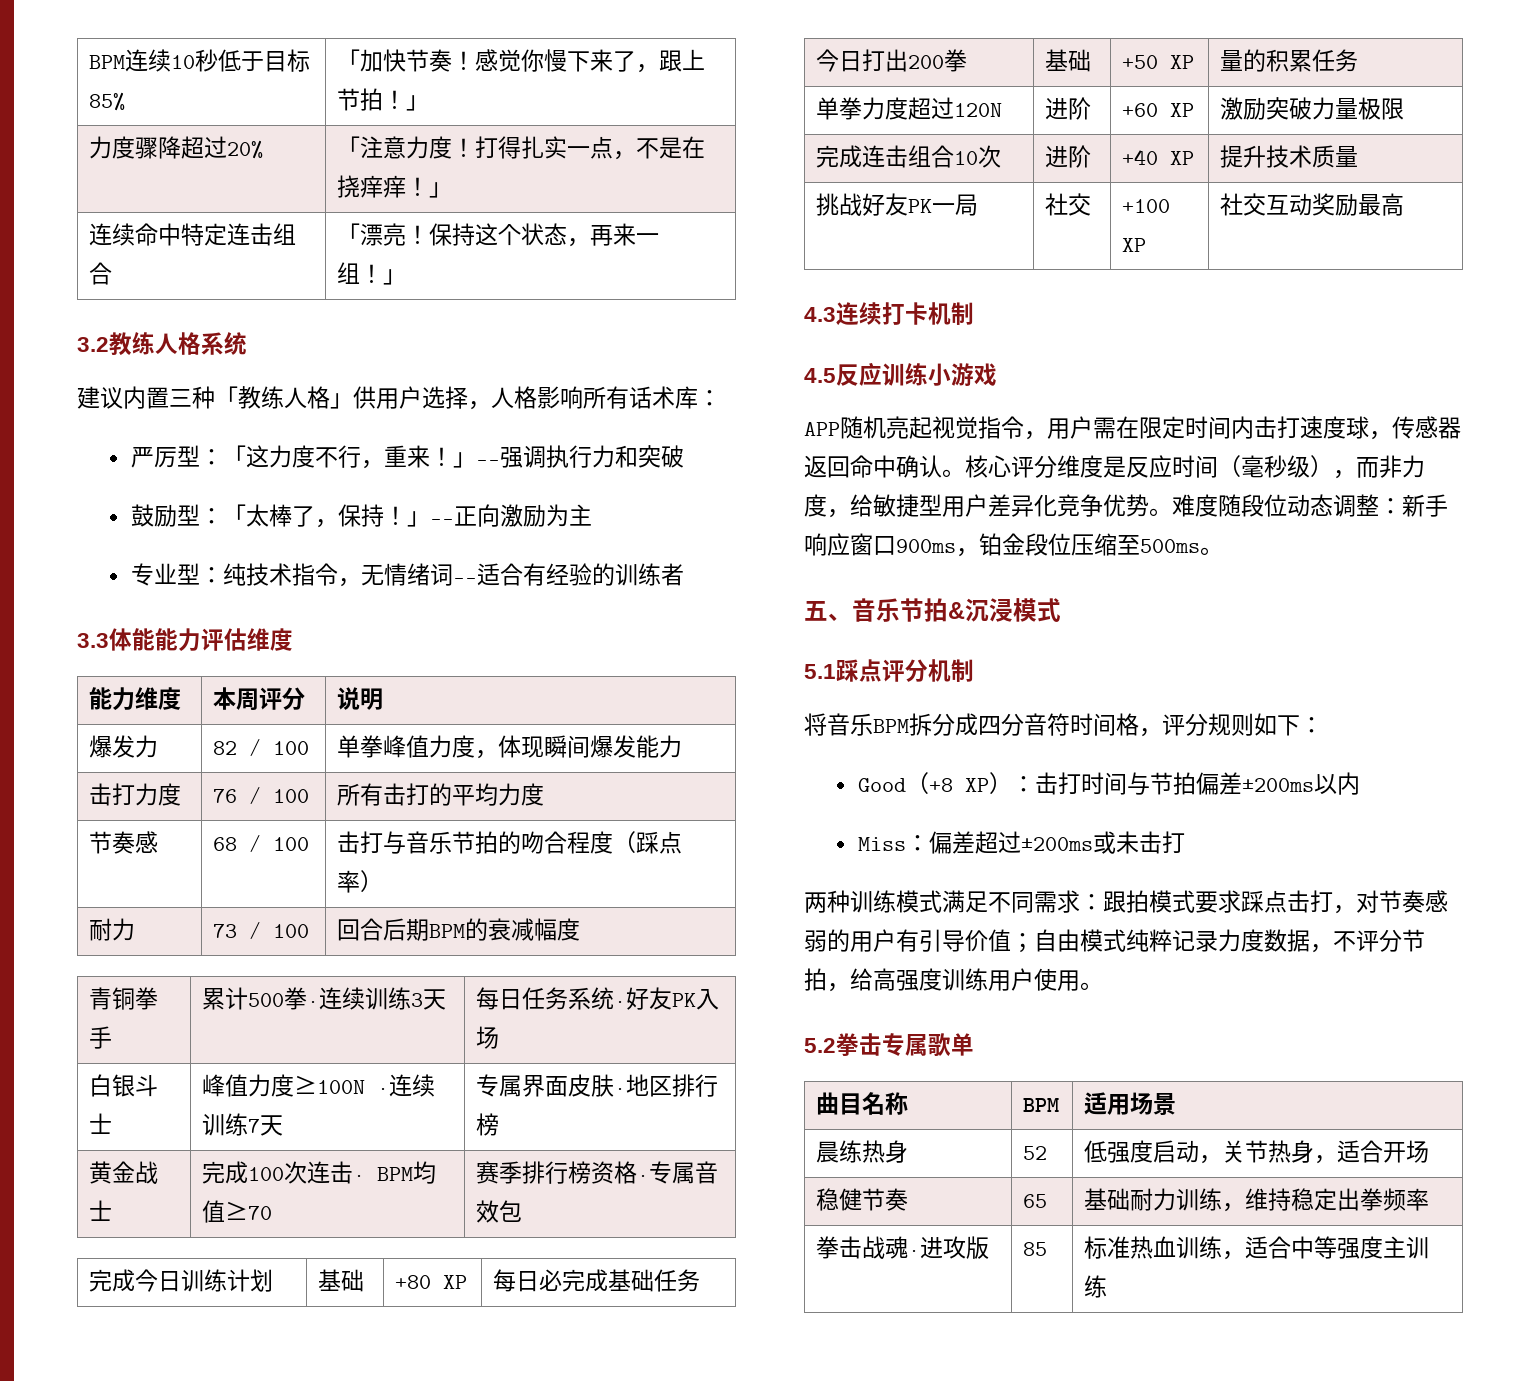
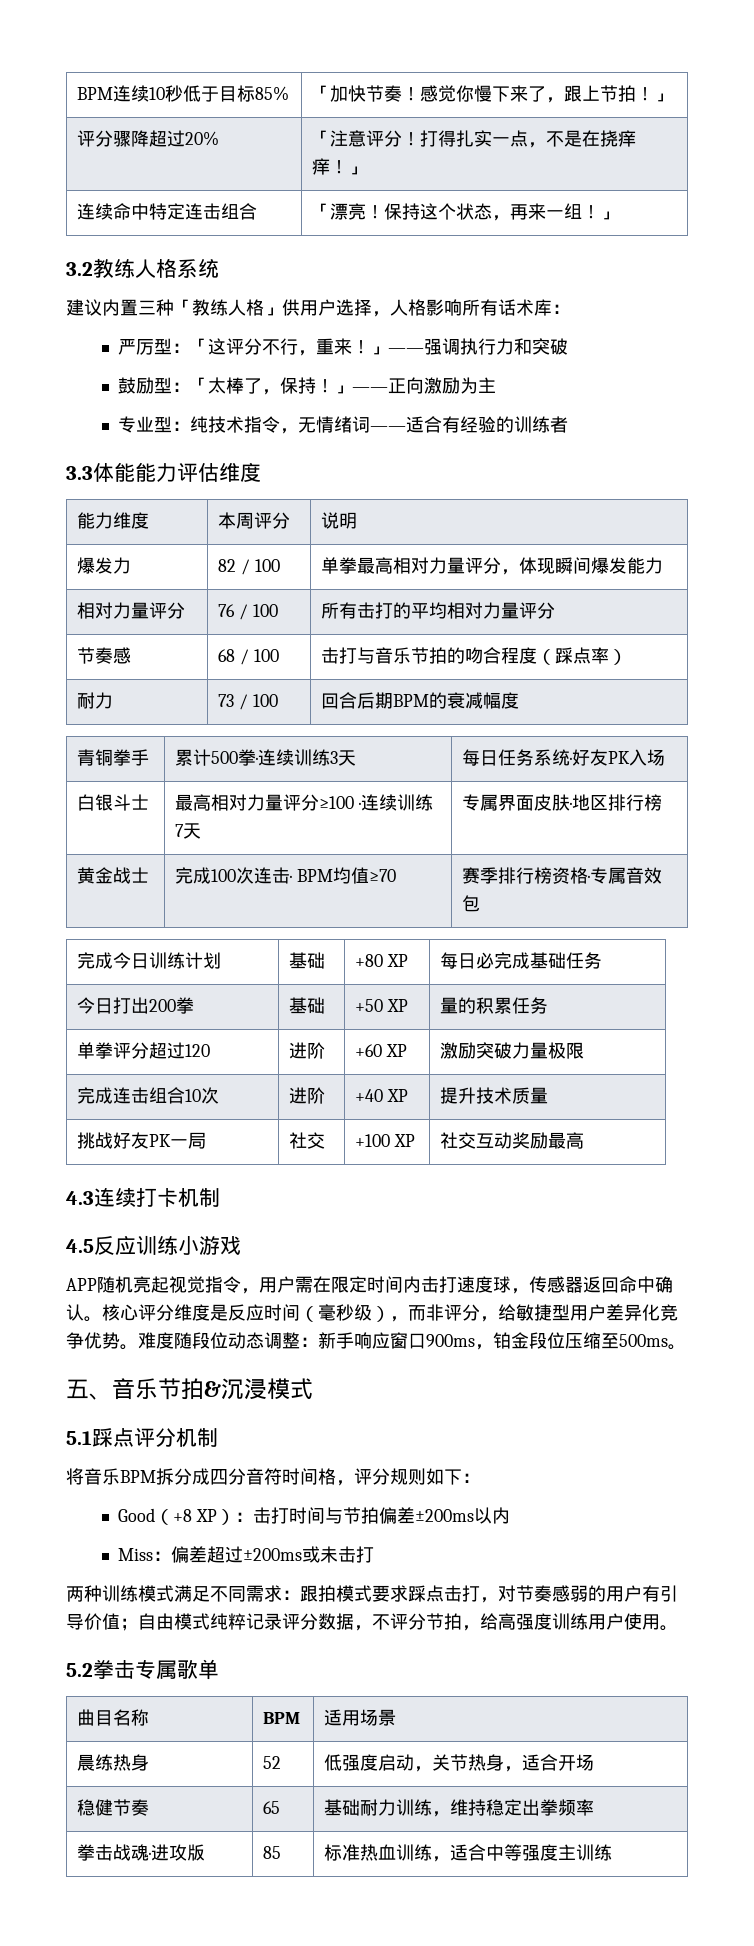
- 力度骤降超过20% | 「注意力度！打得扎实一点，不是在挠痒痒！」
+ 评分骤降超过20% | 「注意评分！打得扎实一点，不是在挠痒痒！」
- 严厉型：「这力度不行，重来！」——强调执行力和突破
+ 严厉型：「这评分不行，重来！」——强调执行力和突破
- 爆发力 | 82 / 100 | 单拳峰值力度，体现瞬间爆发能力
+ 爆发力 | 82 / 100 | 单拳最高相对力量评分，体现瞬间爆发能力
- 击打力度 | 76 / 100 | 所有击打的平均力度
+ 相对力量评分 | 76 / 100 | 所有击打的平均相对力量评分
- 白银斗士 | 峰值力度≥100N ·连续训练7天 | 专属界面皮肤·地区排行榜
+ 白银斗士 | 最高相对力量评分≥100 ·连续训练7天 | 专属界面皮肤·地区排行榜
- 单拳力度超过120N | 进阶 | +60 XP | 激励突破力量极限
+ 单拳评分超过120 | 进阶 | +60 XP | 激励突破力量极限
- 核心评分维度是反应时间（毫秒级），而非力度，给敏捷型用户差异化竞争优势。
+ 核心评分维度是反应时间（毫秒级），而非评分，给敏捷型用户差异化竞争优势。
- 两种训练模式满足不同需求：跟拍模式要求踩点击打，对节奏感弱的用户有引导价值；自由模式纯粹记录力度数据，不评分节拍，给高强度训练用户使用。
+ 两种训练模式满足不同需求：跟拍模式要求踩点击打，对节奏感弱的用户有引导价值；自由模式纯粹记录评分数据，不评分节拍，给高强度训练用户使用。

